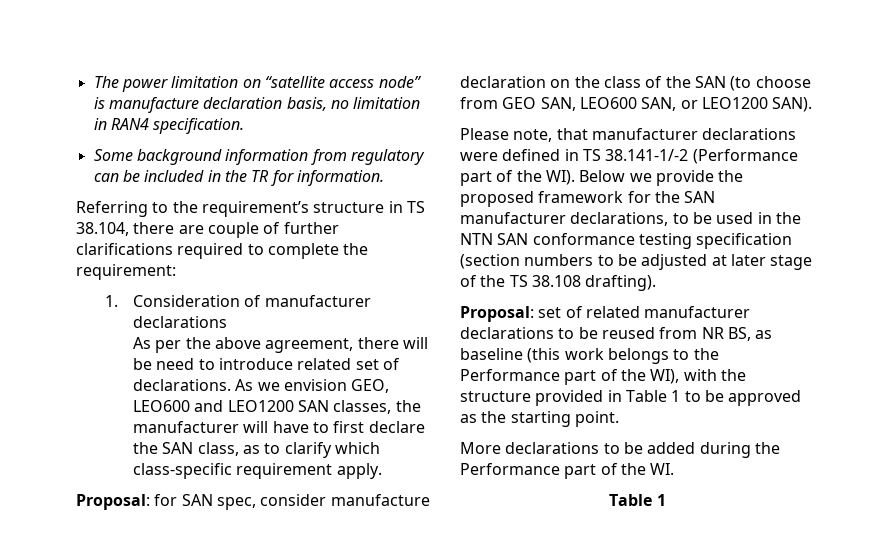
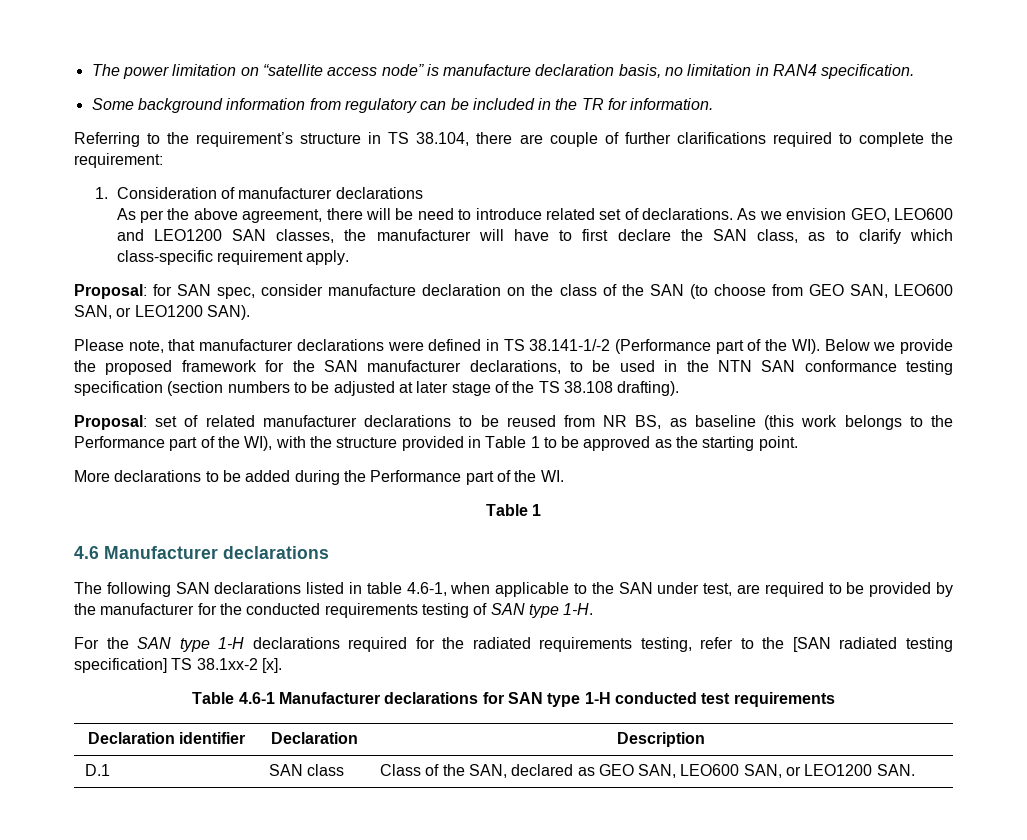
+ 4.6 Manufacturer declarations
+ The following SAN declarations listed in table 4.6-1, when applicable to the SAN under test, are required to be provided by the manufacturer for the conducted requirements testing of SAN type 1-H.
+ For the SAN type 1-H declarations required for the radiated requirements testing, refer to the [SAN radiated testing specification] TS 38.1xx-2 [x].
+ Table 4.6-1 Manufacturer declarations for SAN type 1-H conducted test requirements
+ Declaration identifier | Declaration | Description
+ D.1 | SAN class | Class of the SAN, declared as GEO SAN, LEO600 SAN, or LEO1200 SAN.

